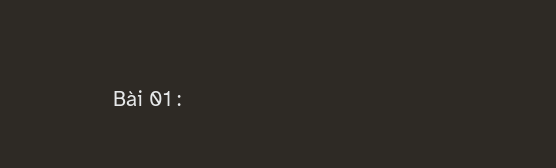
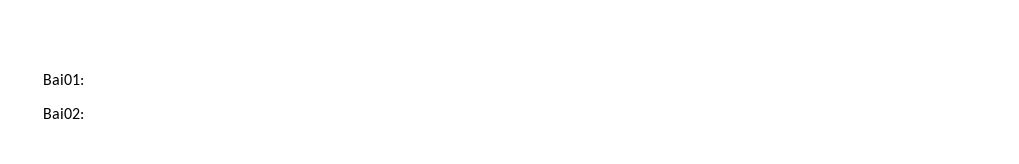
- Bài 01 :
+ Bai01:
+ Bai02:

